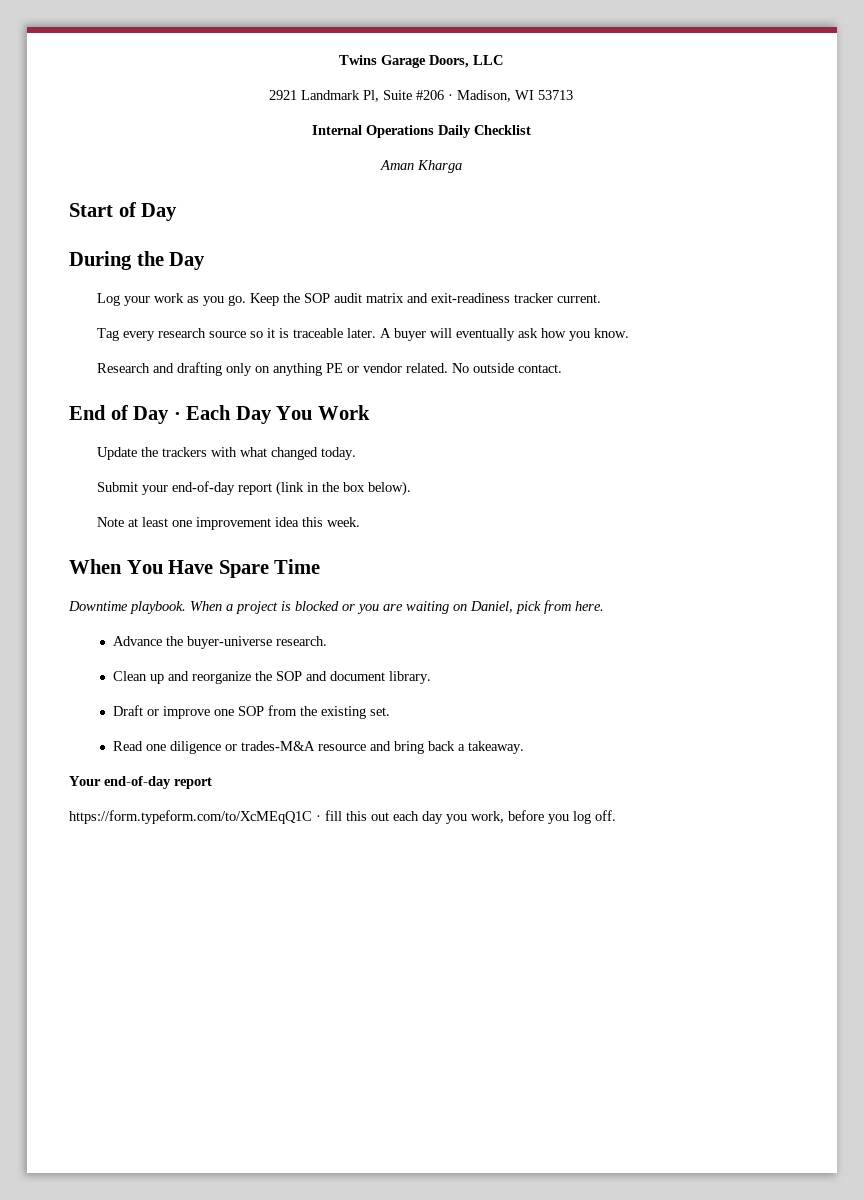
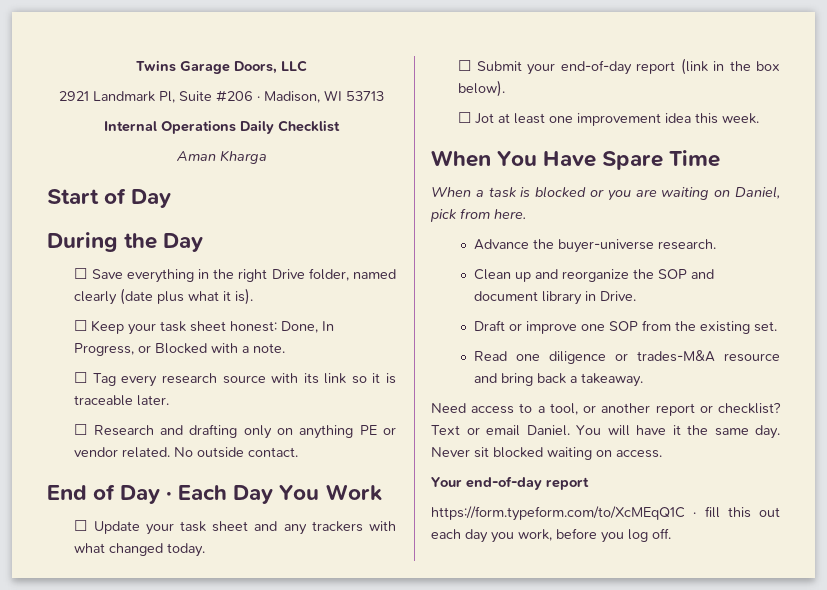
- Log your work as you go. Keep the SOP audit matrix and exit-readiness tracker current.
- Tag every research source so it is traceable later. A buyer will eventually ask how you know.
- Research and drafting only on anything PE or vendor related.
+ ☐ Save everything in the right Drive folder, named clearly (date plus what it is).
+ ☐ Keep your task sheet honest: Done, In Progress, or Blocked with a note.
+ ☐ Tag every research source with its link so it is traceable later.
+ ☐ Research and drafting only on anything PE or vendor related.
- Update the trackers with what changed today.
+ ☐ Update your task sheet and any trackers with what changed today.
- Submit your end-of-day report (link in the box below).
+ ☐ Submit your end-of-day report (link in the box below).
- Note at least one improvement idea this week.
+ ☐ Jot at least one improvement idea this week.
- Downtime playbook. When a project is blocked or you are waiting on Daniel, pick from here.
+ When a task is blocked or you are waiting on Daniel, pick from here.
- Clean up and reorganize the SOP and document library.
+ Clean up and reorganize the SOP and document library in Drive.
+ Need access to a tool, or another report or checklist? Text or email Daniel. You will have it the same day. Never sit blocked waiting on access.

